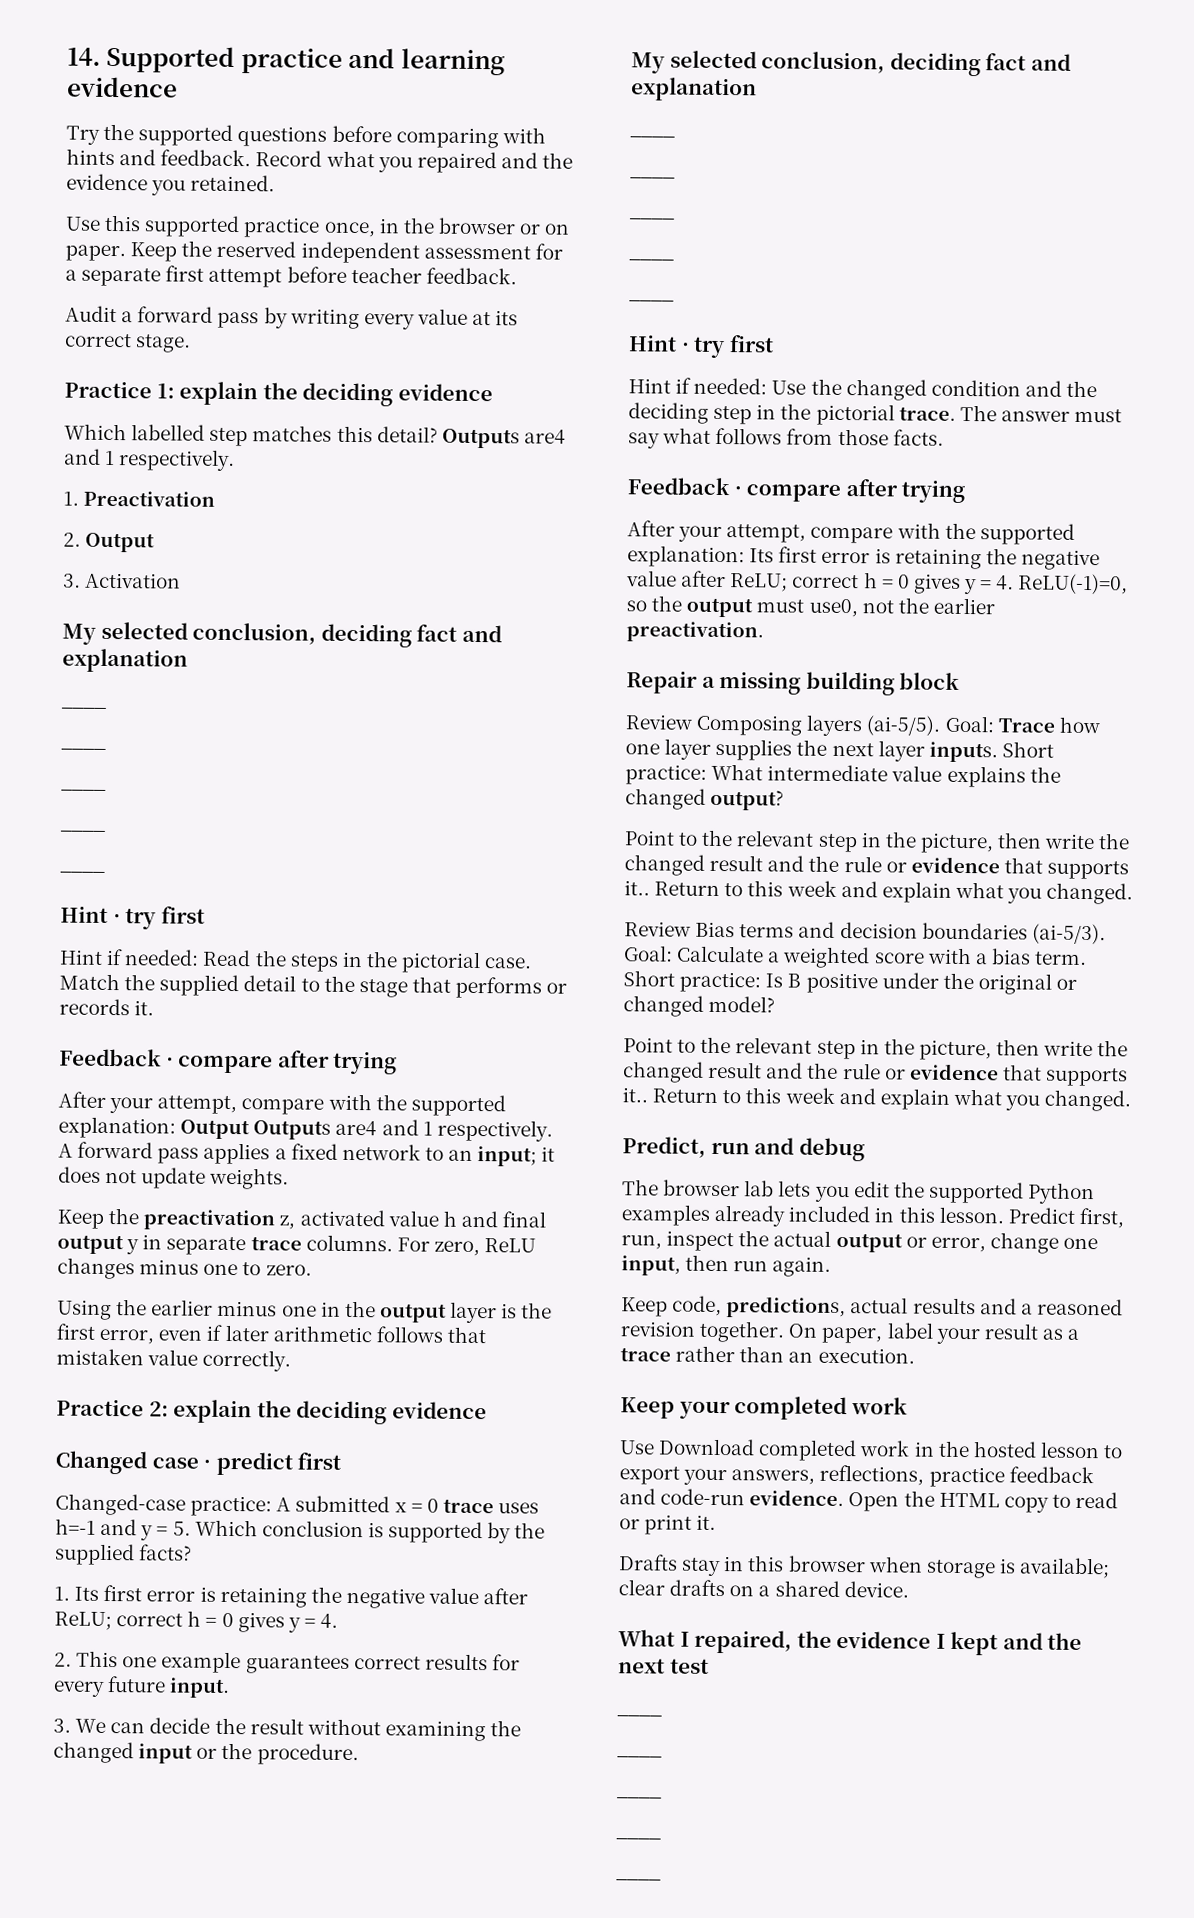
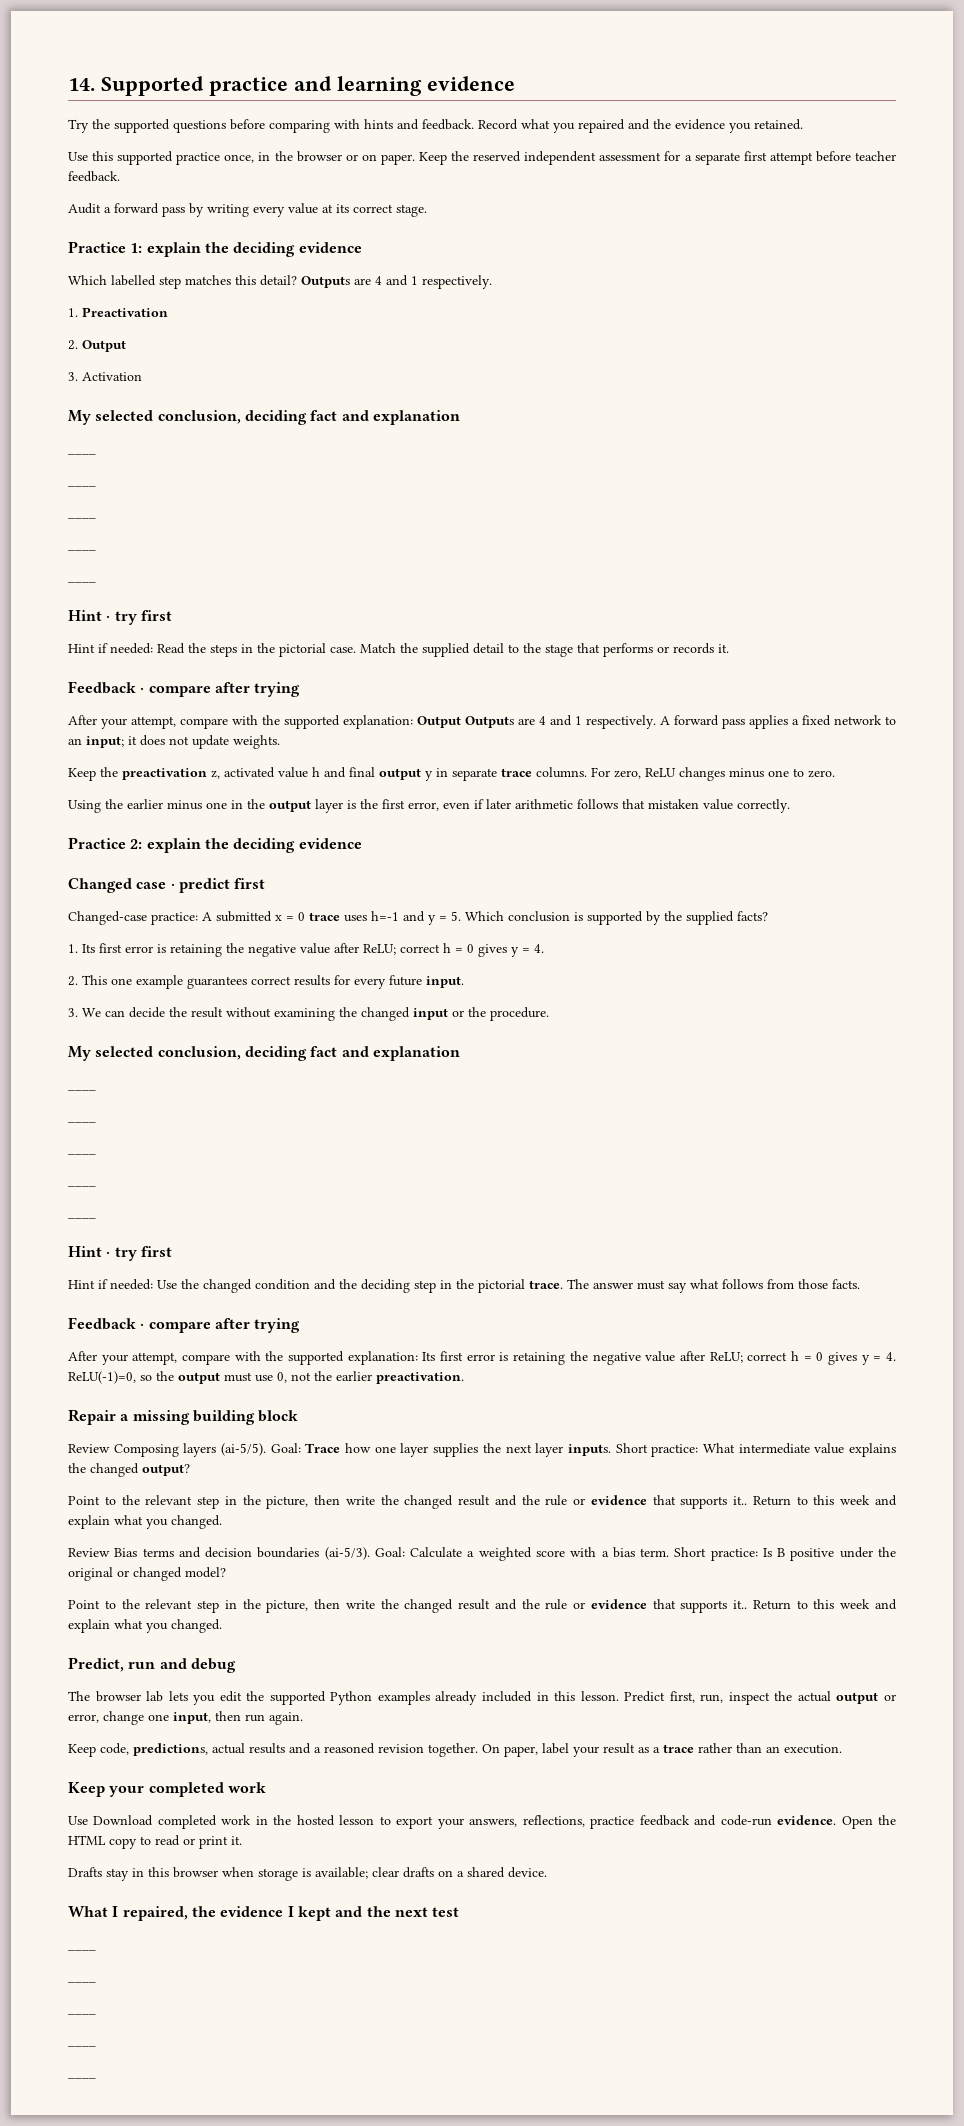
- Which labelled step matches this detail? Outputs are4 and 1 respectively.
+ Which labelled step matches this detail? Outputs are 4 and 1 respectively.
- After your attempt, compare with the supported explanation: Output Outputs are4 and 1 respectively.
+ After your attempt, compare with the supported explanation: Output Outputs are 4 and 1 respectively.
- After your attempt, compare with the supported explanation: Its first error is retaining the negative value after ReLU; correct h = 0 gives y = 4. ReLU(-1)=0, so the output must use0, not the earlier preactivation.
+ After your attempt, compare with the supported explanation: Its first error is retaining the negative value after ReLU; correct h = 0 gives y = 4. ReLU(-1)=0, so the output must use 0, not the earlier preactivation.

